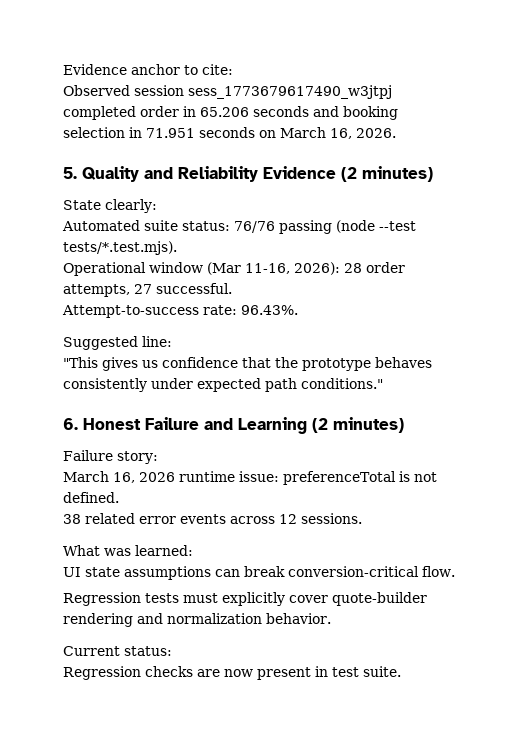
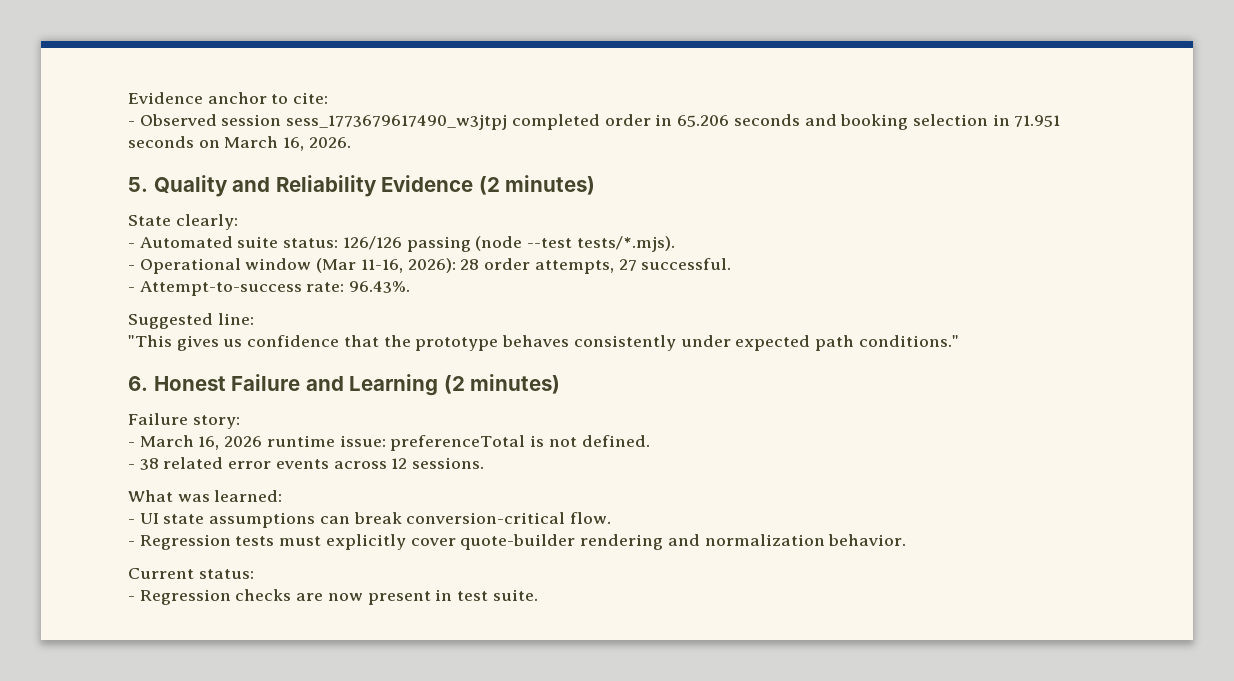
- Observed session sess_1773679617490_w3jtpj completed order in 65.206 seconds and booking selection in 71.951 seconds on March 16, 2026.
+ - Observed session sess_1773679617490_w3jtpj completed order in 65.206 seconds and booking selection in 71.951 seconds on March 16, 2026.
- Automated suite status: 76/76 passing (node --test tests/*.test.mjs).
- Operational window (Mar 11-16, 2026): 28 order attempts, 27 successful.
+ - Automated suite status: 126/126 passing (node --test tests/*.mjs).
+ - Operational window (Mar 11-16, 2026): 28 order attempts, 27 successful.
- Attempt-to-success rate: 96.43%.
+ - Attempt-to-success rate: 96.43%.
- March 16, 2026 runtime issue: preferenceTotal is not defined.
+ - March 16, 2026 runtime issue: preferenceTotal is not defined.
- 38 related error events across 12 sessions.
+ - 38 related error events across 12 sessions.
- UI state assumptions can break conversion-critical flow.
+ - UI state assumptions can break conversion-critical flow.
- Regression tests must explicitly cover quote-builder rendering and normalization behavior.
+ - Regression tests must explicitly cover quote-builder rendering and normalization behavior.
- Regression checks are now present in test suite.
+ - Regression checks are now present in test suite.

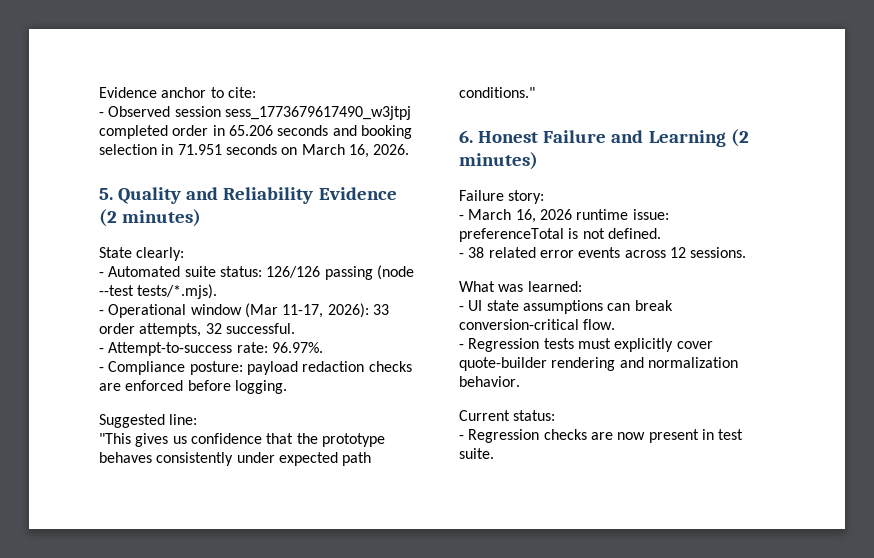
- - Operational window (Mar 11-16, 2026): 28 order attempts, 27 successful.
+ - Operational window (Mar 11-17, 2026): 33 order attempts, 32 successful.
- - Attempt-to-success rate: 96.43%.
+ - Attempt-to-success rate: 96.97%.
+ - Compliance posture: payload redaction checks are enforced before logging.

